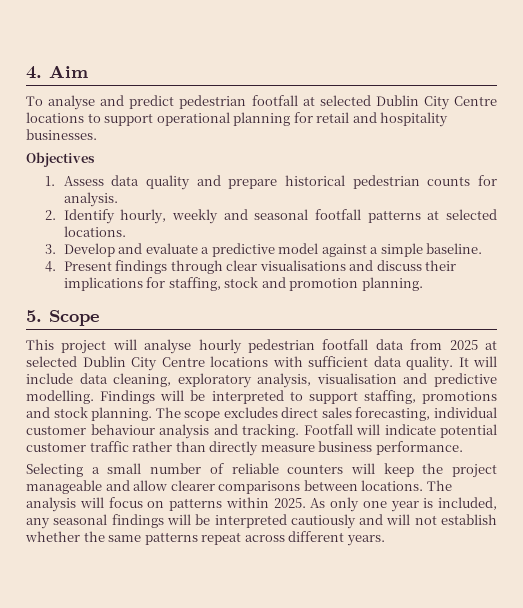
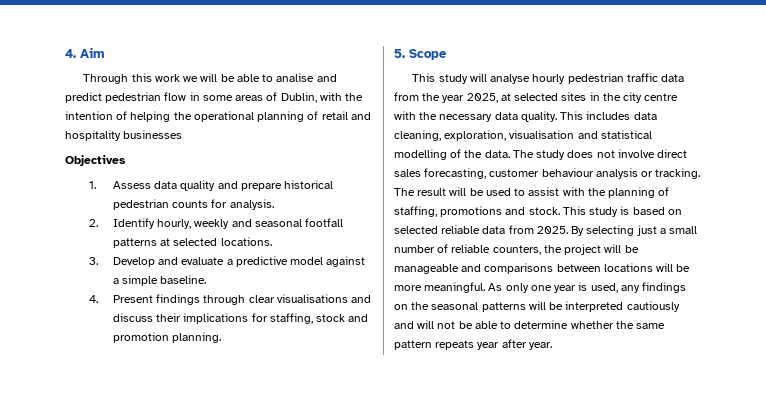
- To analyse and predict pedestrian footfall at selected Dublin City Centre locations to support operational planning for retail and hospitality businesses.
+ Through this work we will be able to analise and predict pedestrian flow in some areas of Dublin, with the intention of helping the operational planning of retail and hospitality businesses
- This project will analyse hourly pedestrian footfall data from 2025 at selected Dublin City Centre locations with sufficient data quality. It will include data cleaning, exploratory analysis, visualisation and predictive modelling. Findings will be interpreted to support staffing, promotions and stock planning. The scope excludes direct sales forecasting, individual customer behaviour analysis and tracking. Footfall will indicate potential customer traffic rather than directly measure business performance.
- Selecting a small number of reliable counters will keep the project manageable and allow clearer comparisons between locations. The analysis will focus on patterns within 2025.
+ This study will analyse hourly pedestrian traffic data from the year 2025, at selected sites in the city centre with the necessary data quality. This includes data cleaning, exploration, visualisation and statistical modelling of the data. The study does not involve direct sales forecasting, customer behaviour analysis or tracking. The result will be used to assist with the planning of staffing, promotions and stock. This study is based on selected reliable data from 2025. By selecting just a small number of reliable counters, the project will be manageable and comparisons between locations will be more meaningful.
- As only one year is included, any seasonal findings will be interpreted cautiously and will not establish whether the same patterns repeat across different years.
+ As only one year is used, any findings on the seasonal patterns will be interpreted cautiously and will not be able to determine whether the same pattern repeats year after year.

